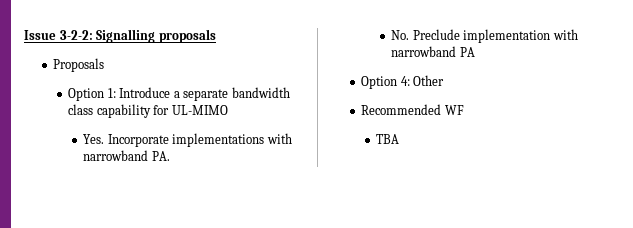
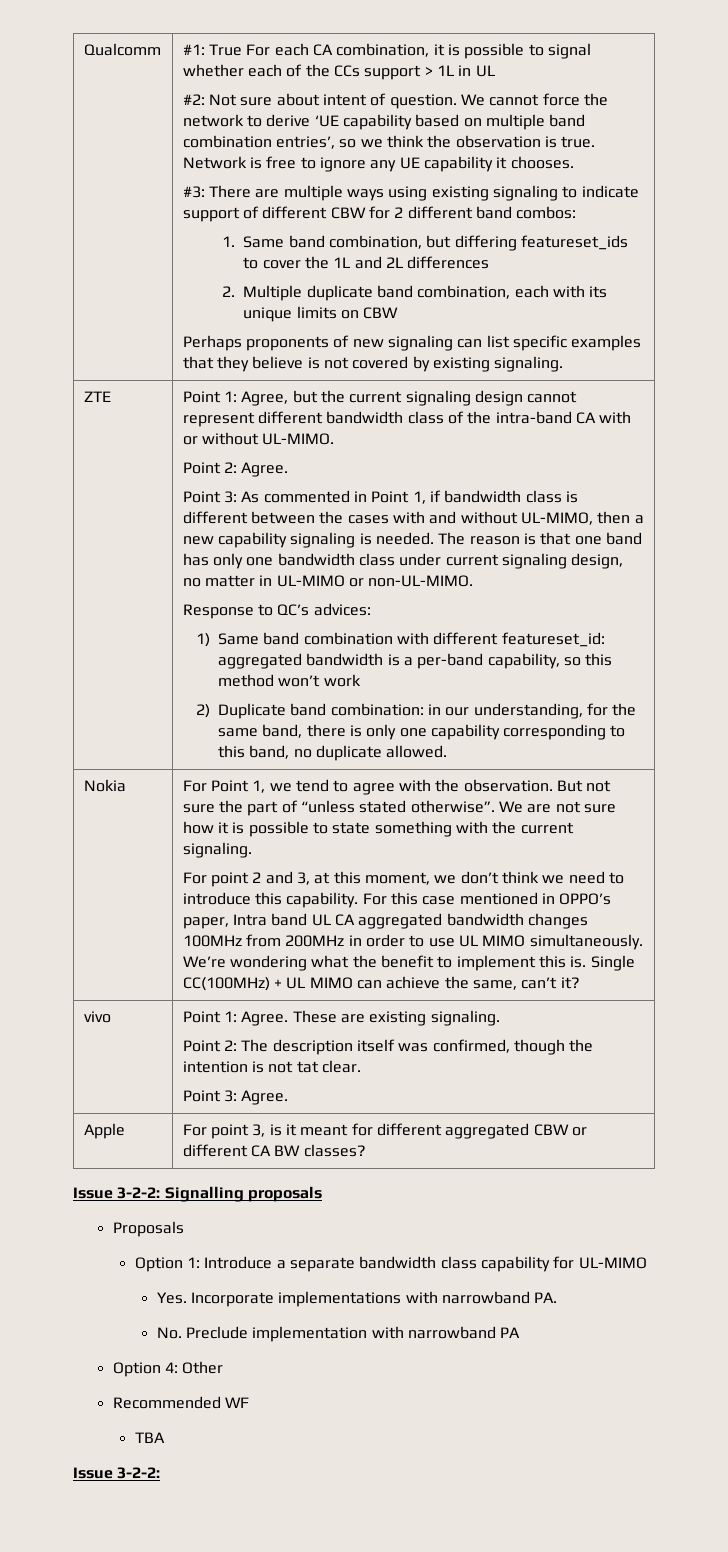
+ Qualcomm | #1: True For each CA combination, it is possible to signal whether each of the CCs support > 1L in UL
+ #2: Not sure about intent of question. We cannot force the network to derive ‘UE capability based on multiple band combination entries’, so we think the observation is true. Network is free to ignore any UE capability it chooses.
+ #3: There are multiple ways using existing signaling to indicate support of different CBW for 2 different band combos:
+ 1. Same band combination, but differing featureset_ids to cover the 1L and 2L differences
+ 2. Multiple duplicate band combination, each with its unique limits on CBW
+ Perhaps proponents of new signaling can list specific examples that they believe is not covered by existing signaling.
+ ZTE | Point 1: Agree, but the current signaling design cannot represent different bandwidth class of the intra-band CA with or without UL-MIMO.
+ Point 2: Agree.
+ Point 3: As commented in Point 1, if bandwidth class is different between the cases with and without UL-MIMO, then a new capability signaling is needed. The reason is that one band has only one bandwidth class under current signaling design, no matter in UL-MIMO or non-UL-MIMO.
+ Response to QC’s advices:
+ 1) Same band combination with different featureset_id: aggregated bandwidth is a per-band capability, so this method won’t work
+ 2) Duplicate band combination: in our understanding, for the same band, there is only one capability corresponding to this band, no duplicate allowed.
+ Nokia | For Point 1, we tend to agree with the observation. But not sure the part of “unless stated otherwise”. We are not sure how it is possible to state something with the current signaling.
+ For point 2 and 3, at this moment, we don’t think we need to introduce this capability. For this case mentioned in OPPO’s paper, Intra band UL CA aggregated bandwidth changes 100MHz from 200MHz in order to use UL MIMO simultaneously. We’re wondering what the benefit to implement this is. Single CC(100MHz) + UL MIMO can achieve the same, can’t it?
+ vivo | Point 1: Agree. These are existing signaling.
+ Point 2: The description itself was confirmed, though the intention is not tat clear.
+ Point 3: Agree.
+ Apple | For point 3, is it meant for different aggregated CBW or different CA BW classes?
  TBA
+ Issue 3-2-2:

